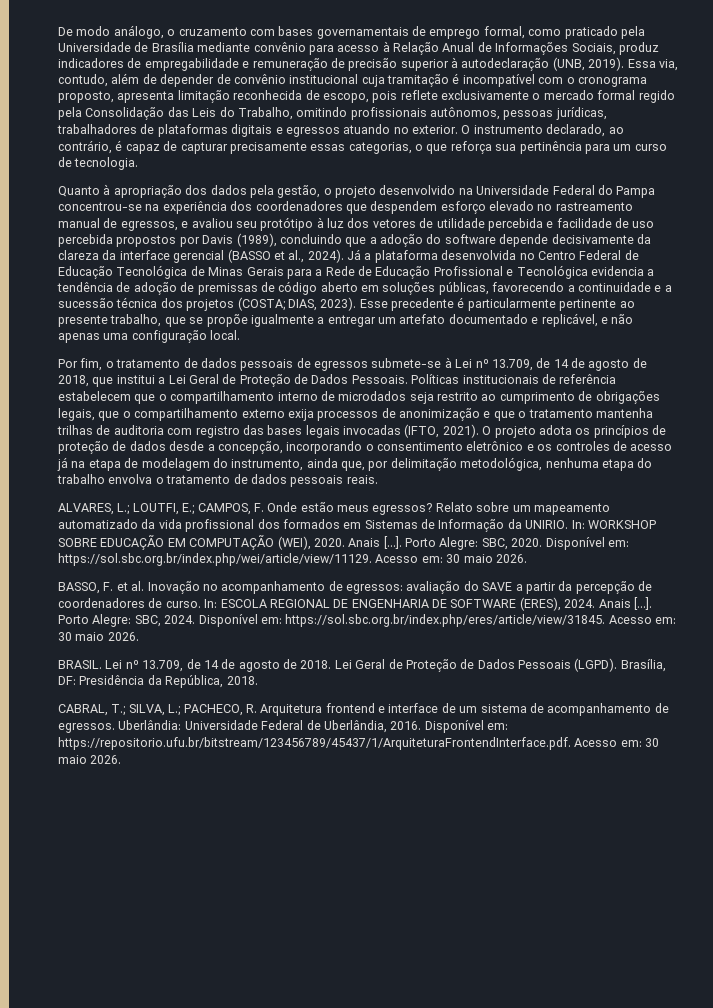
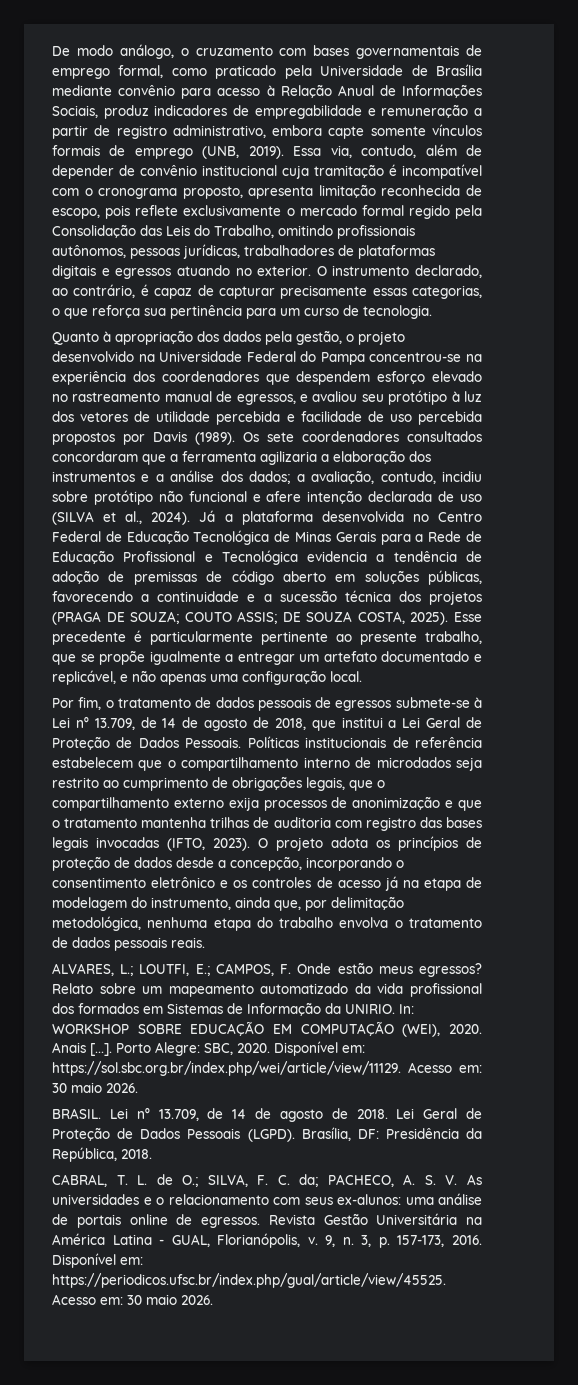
- De modo análogo, o cruzamento com bases governamentais de emprego formal, como praticado pela Universidade de Brasília mediante convênio para acesso à Relação Anual de Informações Sociais, produz indicadores de empregabilidade e remuneração de precisão superior à autodeclaração (UNB, 2019).
+ De modo análogo, o cruzamento com bases governamentais de emprego formal, como praticado pela Universidade de Brasília mediante convênio para acesso à Relação Anual de Informações Sociais, produz indicadores de empregabilidade e remuneração a partir de registro administrativo, embora capte somente vínculos formais de emprego (UNB, 2019).
- Quanto à apropriação dos dados pela gestão, o projeto desenvolvido na Universidade Federal do Pampa concentrou-se na experiência dos coordenadores que despendem esforço elevado no rastreamento manual de egressos, e avaliou seu protótipo à luz dos vetores de utilidade percebida e facilidade de uso percebida propostos por Davis (1989), concluindo que a adoção do software depende decisivamente da clareza da interface gerencial (BASSO et al., 2024).
+ Quanto à apropriação dos dados pela gestão, o projeto desenvolvido na Universidade Federal do Pampa concentrou-se na experiência dos coordenadores que despendem esforço elevado no rastreamento manual de egressos, e avaliou seu protótipo à luz dos vetores de utilidade percebida e facilidade de uso percebida propostos por Davis (1989). Os sete coordenadores consultados concordaram que a ferramenta agilizaria a elaboração dos instrumentos e a análise dos dados; a avaliação, contudo, incidiu sobre protótipo não funcional e afere intenção declarada de uso (SILVA et al., 2024).
- Já a plataforma desenvolvida no Centro Federal de Educação Tecnológica de Minas Gerais para a Rede de Educação Profissional e Tecnológica evidencia a tendência de adoção de premissas de código aberto em soluções públicas, favorecendo a continuidade e a sucessão técnica dos projetos (COSTA; DIAS, 2023).
+ Já a plataforma desenvolvida no Centro Federal de Educação Tecnológica de Minas Gerais para a Rede de Educação Profissional e Tecnológica evidencia a tendência de adoção de premissas de código aberto em soluções públicas, favorecendo a continuidade e a sucessão técnica dos projetos (PRAGA DE SOUZA; COUTO ASSIS; DE SOUZA COSTA, 2025).
- Políticas institucionais de referência estabelecem que o compartilhamento interno de microdados seja restrito ao cumprimento de obrigações legais, que o compartilhamento externo exija processos de anonimização e que o tratamento mantenha trilhas de auditoria com registro das bases legais invocadas (IFTO, 2021).
+ Políticas institucionais de referência estabelecem que o compartilhamento interno de microdados seja restrito ao cumprimento de obrigações legais, que o compartilhamento externo exija processos de anonimização e que o tratamento mantenha trilhas de auditoria com registro das bases legais invocadas (IFTO, 2023).
- BASSO, F. et al. Inovação no acompanhamento de egressos: avaliação do SAVE a partir da percepção de coordenadores de curso. In: ESCOLA REGIONAL DE ENGENHARIA DE SOFTWARE (ERES), 2024. Anais [...]. Porto Alegre: SBC, 2024. Disponível em: https://sol.sbc.org.br/index.php/eres/article/view/31845. Acesso em: 30 maio 2026.
- CABRAL, T.; SILVA, L.; PACHECO, R. Arquitetura frontend e interface de um sistema de acompanhamento de egressos. Uberlândia: Universidade Federal de Uberlândia, 2016.
+ CABRAL, T. L. de O.; SILVA, F. C. da; PACHECO, A. S. V. As universidades e o relacionamento com seus ex-alunos: uma análise de portais online de egressos. Revista Gestão Universitária na América Latina - GUAL, Florianópolis, v. 9, n. 3, p. 157-173, 2016.
- Disponível em: https://repositorio.ufu.br/bitstream/123456789/45437/1/ArquiteturaFrontendInterface.pdf. Acesso em: 30 maio 2026.
+ Disponível em: https://periodicos.ufsc.br/index.php/gual/article/view/45525. Acesso em: 30 maio 2026.

